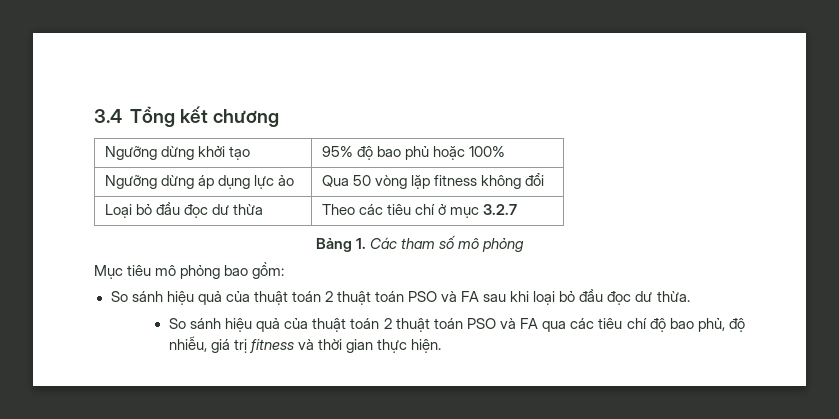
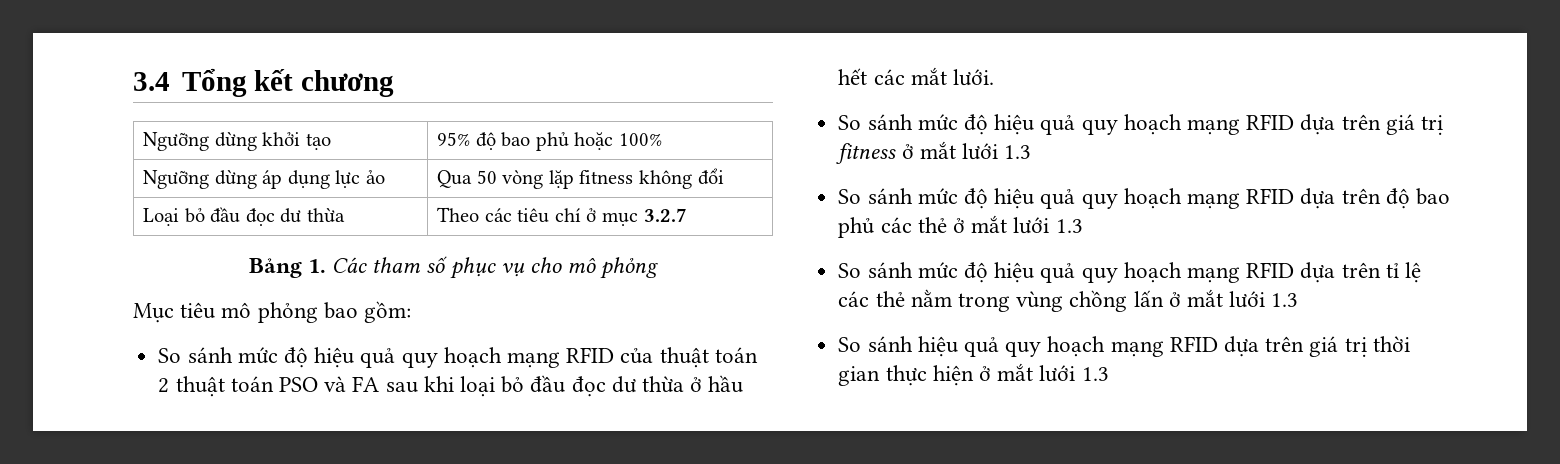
- Bảng 1. Các tham số mô phỏng
+ Bảng 1. Các tham số phục vụ cho mô phỏng
- So sánh hiệu quả của thuật toán 2 thuật toán PSO và FA sau khi loại bỏ đầu đọc dư thừa.
- So sánh hiệu quả của thuật toán 2 thuật toán PSO và FA qua các tiêu chí độ bao phủ, độ nhiễu, giá trị fitness và thời gian thực hiện.
+ So sánh mức độ hiệu quả quy hoạch mạng RFID của thuật toán 2 thuật toán PSO và FA sau khi loại bỏ đầu đọc dư thừa ở hầu hết các mắt lưới.
+ So sánh mức độ hiệu quả quy hoạch mạng RFID dựa trên giá trị fitness ở mắt lưới 1.3
+ So sánh mức độ hiệu quả quy hoạch mạng RFID dựa trên độ bao phủ các thẻ ở mắt lưới 1.3
+ So sánh mức độ hiệu quả quy hoạch mạng RFID dựa trên tỉ lệ các thẻ nằm trong vùng chồng lấn ở mắt lưới 1.3
+ So sánh hiệu quả quy hoạch mạng RFID dựa trên giá trị thời gian thực hiện ở mắt lưới 1.3

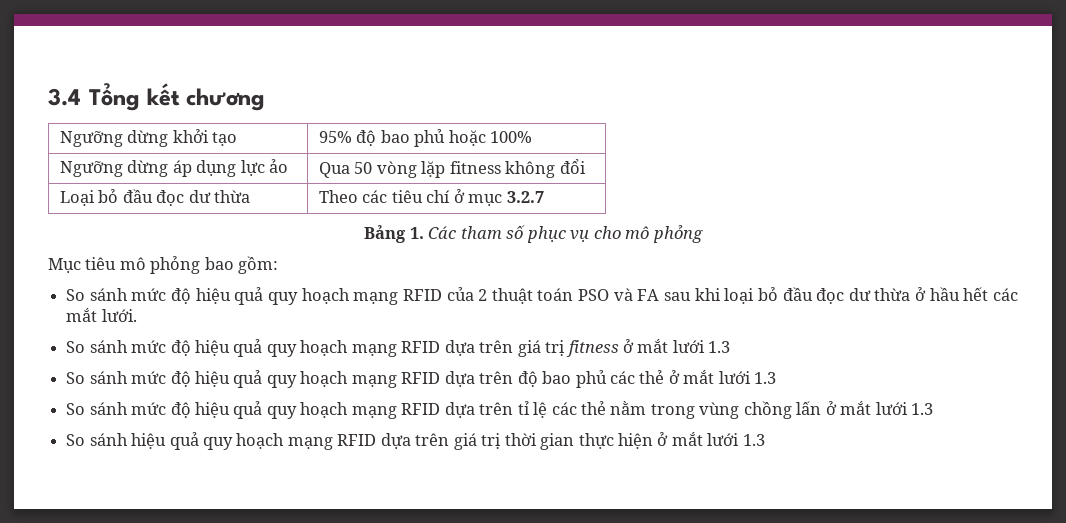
- So sánh mức độ hiệu quả quy hoạch mạng RFID của thuật toán 2 thuật toán PSO và FA sau khi loại bỏ đầu đọc dư thừa ở hầu hết các mắt lưới.
+ So sánh mức độ hiệu quả quy hoạch mạng RFID của 2 thuật toán PSO và FA sau khi loại bỏ đầu đọc dư thừa ở hầu hết các mắt lưới.

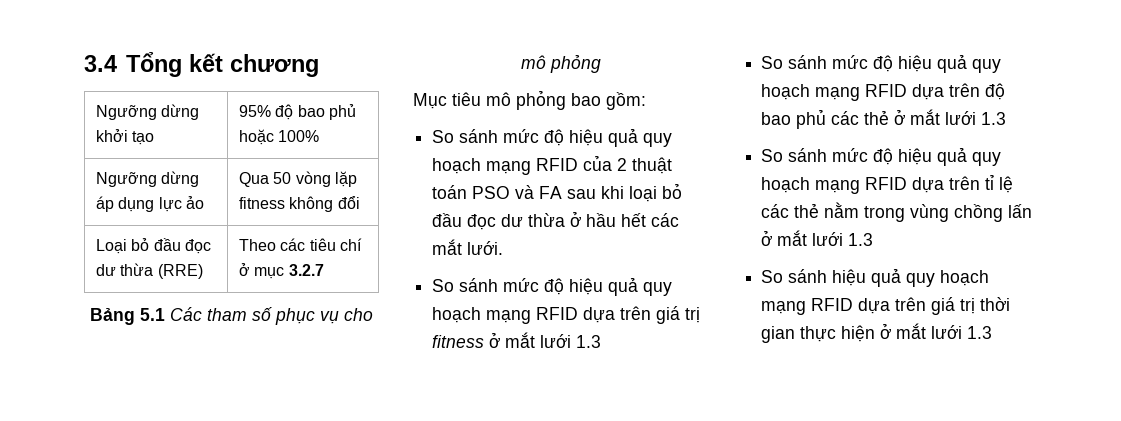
- Loại bỏ đầu đọc dư thừa | Theo các tiêu chí ở mục 3.2.7
+ Loại bỏ đầu đọc dư thừa (RRE) | Theo các tiêu chí ở mục 3.2.7
- Bảng 1. Các tham số phục vụ cho mô phỏng
+ Bảng 5.1 Các tham số phục vụ cho mô phỏng

